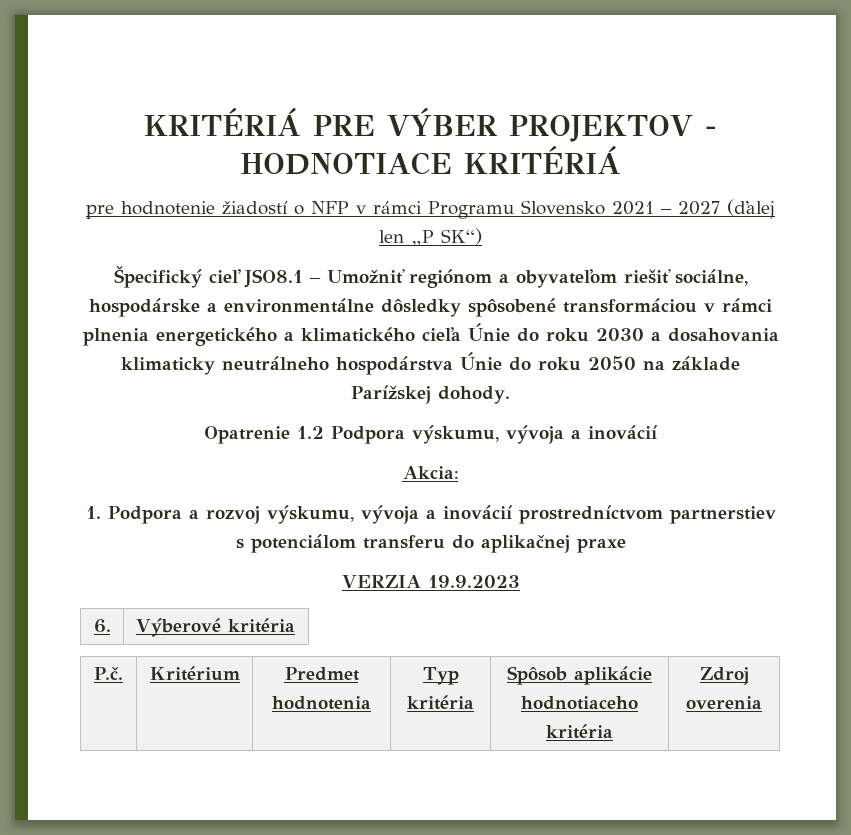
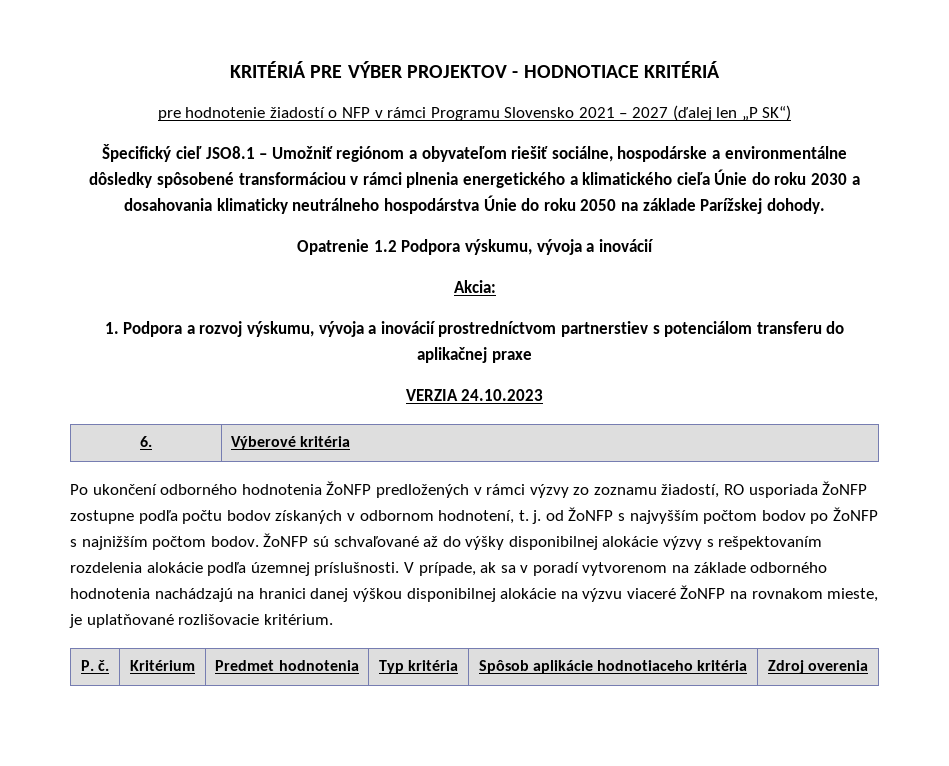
- VERZIA 19.9.2023
+ VERZIA 24.10.2023
- P.č. | Kritérium | Predmet hodnotenia | Typ kritéria | Spôsob aplikácie hodnotiaceho kritéria | Zdroj overenia
+ Po ukončení odborného hodnotenia ŽoNFP predložených v rámci výzvy zo zoznamu žiadostí, RO usporiada ŽoNFP zostupne podľa počtu bodov získaných v odbornom hodnotení, t. j. od ŽoNFP s najvyšším počtom bodov po ŽoNFP s najnižším počtom bodov. ŽoNFP sú schvaľované až do výšky disponibilnej alokácie výzvy s rešpektovaním rozdelenia alokácie podľa územnej príslušnosti. V prípade, ak sa v poradí vytvorenom na základe odborného hodnotenia nachádzajú na hranici danej výškou disponibilnej alokácie na výzvu viaceré ŽoNFP na rovnakom mieste, je uplatňované rozlišovacie kritérium.
+ P. č. | Kritérium | Predmet hodnotenia | Typ kritéria | Spôsob aplikácie hodnotiaceho kritéria | Zdroj overenia

